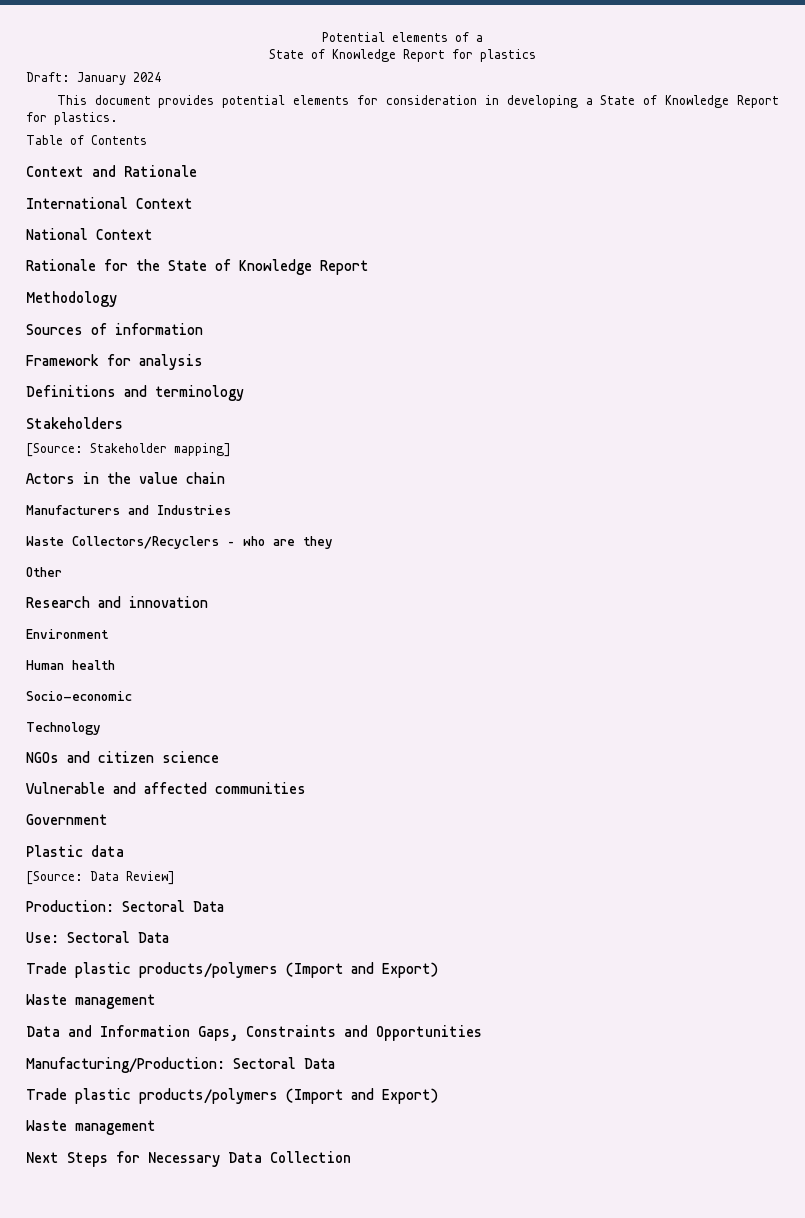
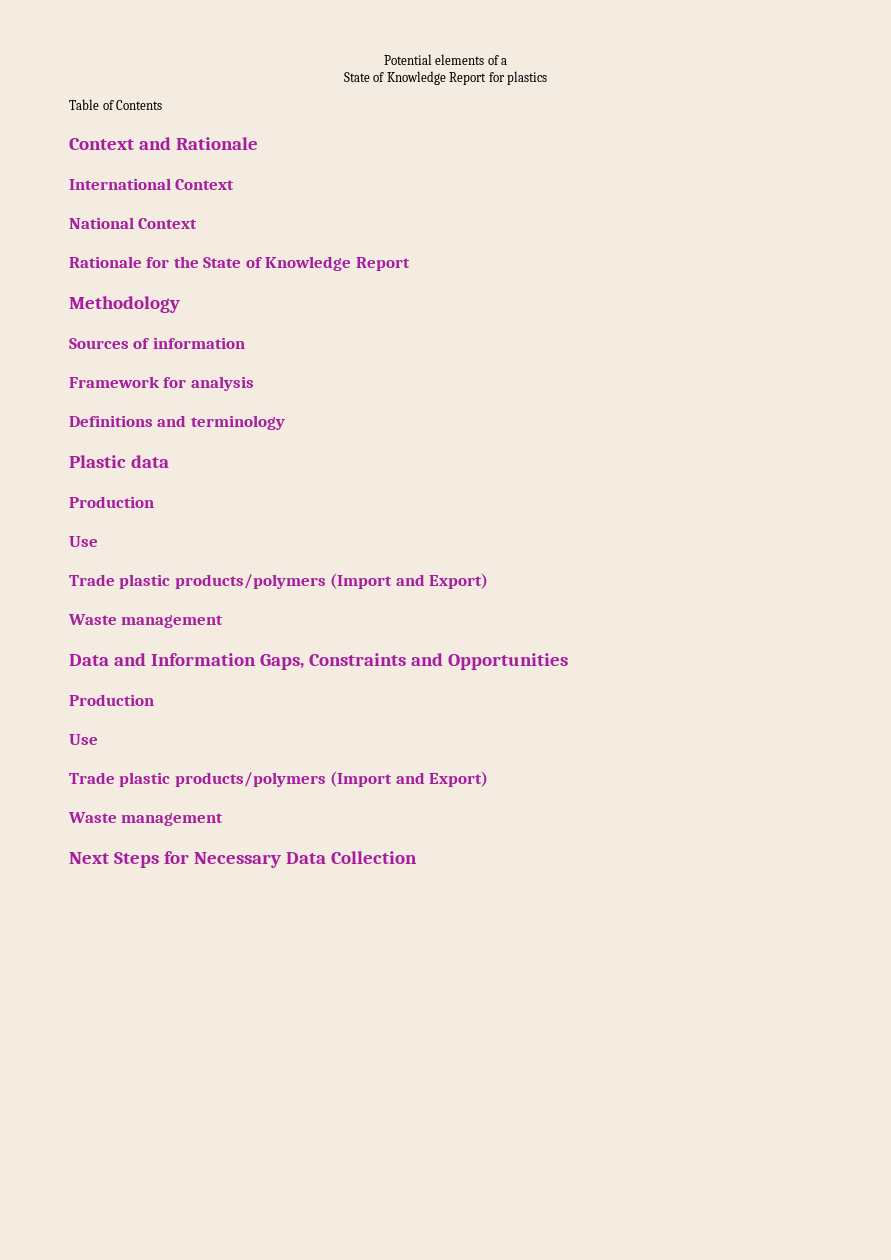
- Draft: January 2024
- This document provides potential elements for consideration in developing a State of Knowledge Report for plastics.
- Stakeholders
- [Source: Stakeholder mapping]
- Actors in the value chain
- Manufacturers and Industries
- Waste Collectors/Recyclers – who are they
- Other
- Research and innovation
- Environment
- Human health
- Socio-economic
- Technology
- NGOs and citizen science
- Vulnerable and affected communities
- Government
  Plastic data
- [Source: Data Review]
- Production: Sectoral Data
- Use: Sectoral Data
+ Production
+ Use
  Data and Information Gaps, Constraints and Opportunities
- Manufacturing/Production: Sectoral Data
+ Production
+ Use

